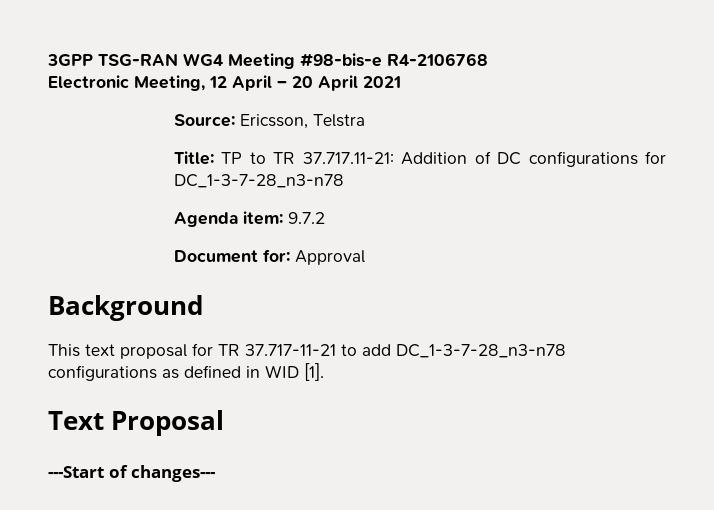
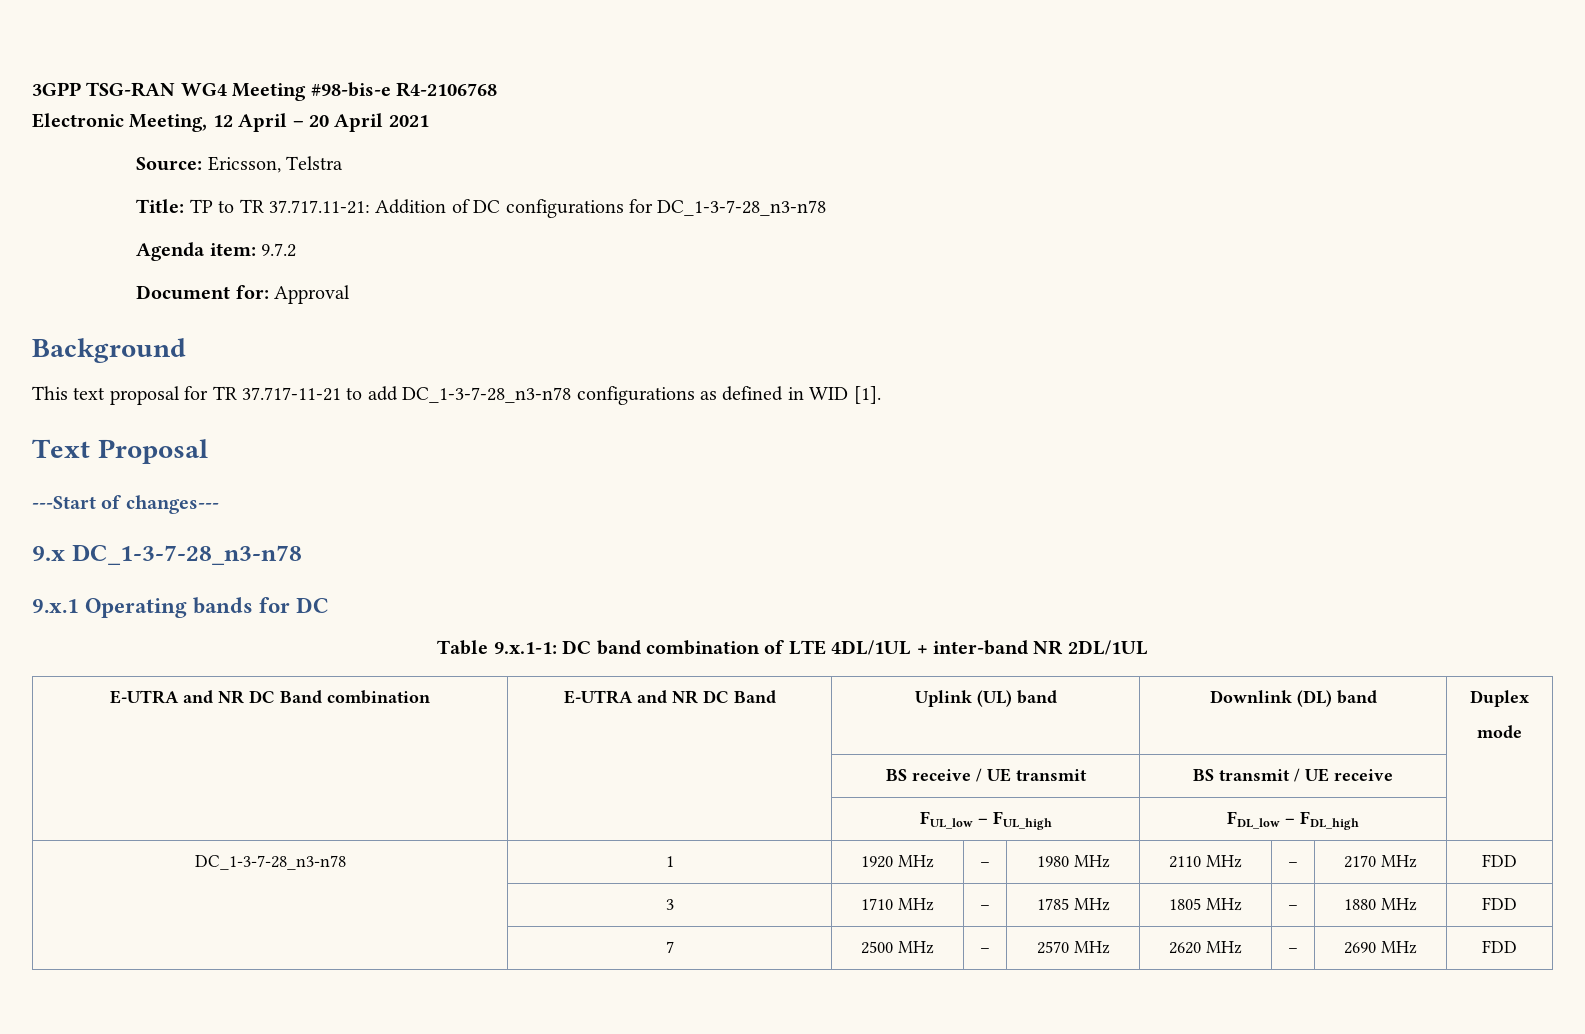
+ 9.x DC_1-3-7-28_n3-n78
+ 9.x.1 Operating bands for DC
+ Table 9.x.1-1: DC band combination of LTE 4DL/1UL + inter-band NR 2DL/1UL
+ E-UTRA and NR DC Band combination | E-UTRA and NR DC Band | Uplink (UL) band | Downlink (DL) band | Duplex
+ mode
+ | | BS receive / UE transmit | BS transmit / UE receive |
+ | | FUL_low – FUL_high | FDL_low – FDL_high |
+ DC_1-3-7-28_n3-n78 | 1 | 1920 MHz | – | 1980 MHz | 2110 MHz | – | 2170 MHz | FDD
+ | 3 | 1710 MHz | – | 1785 MHz | 1805 MHz | – | 1880 MHz | FDD
+ | 7 | 2500 MHz | – | 2570 MHz | 2620 MHz | – | 2690 MHz | FDD

